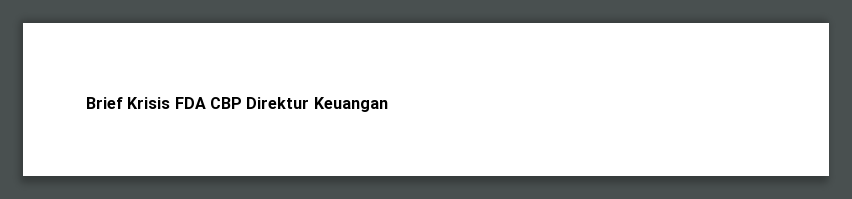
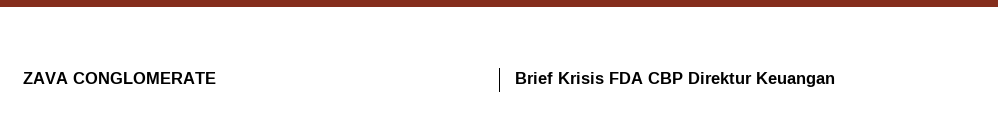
+ ZAVA CONGLOMERATE

